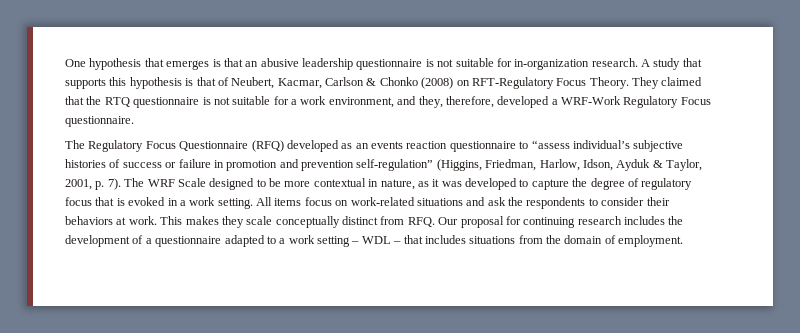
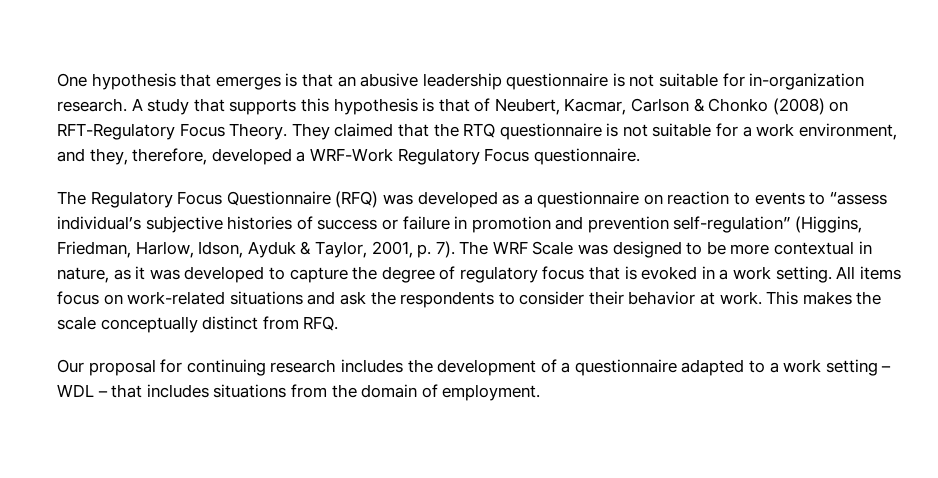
- The Regulatory Focus Questionnaire (RFQ) developed as an events reaction questionnaire to “assess individual’s subjective histories of success or failure in promotion and prevention self-regulation” (Higgins, Friedman, Harlow, Idson, Ayduk & Taylor, 2001, p. 7).
+ The Regulatory Focus Questionnaire (RFQ) was developed as a questionnaire on reaction to events to “assess individual’s subjective histories of success or failure in promotion and prevention self-regulation” (Higgins, Friedman, Harlow, Idson, Ayduk & Taylor, 2001, p. 7).
- The WRF Scale designed to be more contextual in nature, as it was developed to capture the degree of regulatory focus that is evoked in a work setting.
+ The WRF Scale was designed to be more contextual in nature, as it was developed to capture the degree of regulatory focus that is evoked in a work setting.
- All items focus on work-related situations and ask the respondents to consider their behaviors at work.
+ All items focus on work-related situations and ask the respondents to consider their behavior at work.
- This makes they scale conceptually distinct from RFQ. Our proposal for continuing research includes the development of a questionnaire adapted to a work setting – WDL – that includes situations from the domain of employment.
+ This makes the scale conceptually distinct from RFQ.
+ Our proposal for continuing research includes the development of a questionnaire adapted to a work setting – WDL – that includes situations from the domain of employment.

